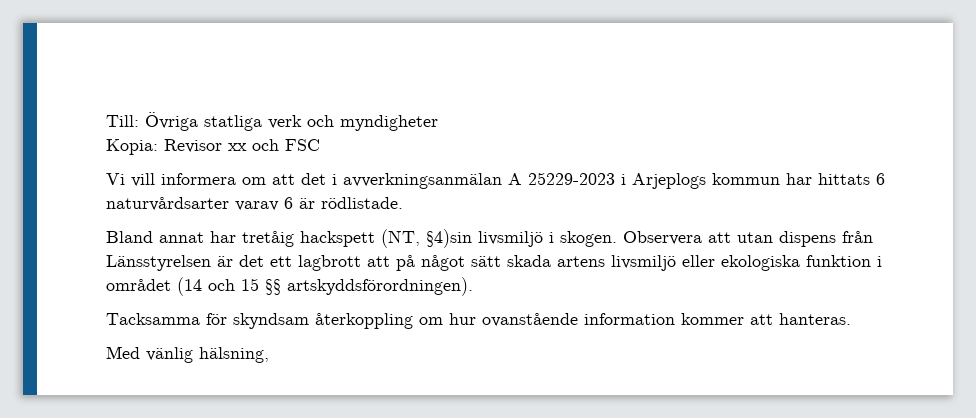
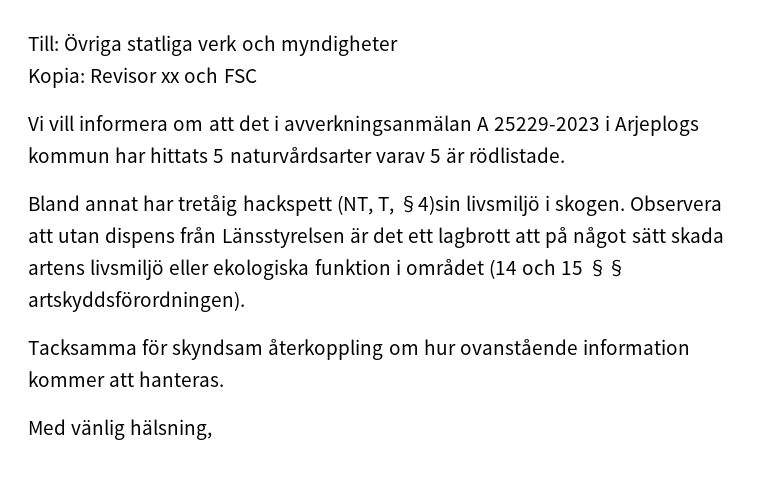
- Vi vill informera om att det i avverkningsanmälan A 25229-2023 i Arjeplogs kommun har hittats 6 naturvårdsarter varav 6 är rödlistade.
+ Vi vill informera om att det i avverkningsanmälan A 25229-2023 i Arjeplogs kommun har hittats 5 naturvårdsarter varav 5 är rödlistade.
- Bland annat har tretåig hackspett (NT, §4)sin livsmiljö i skogen.
+ Bland annat har tretåig hackspett (NT, T, §4)sin livsmiljö i skogen.

